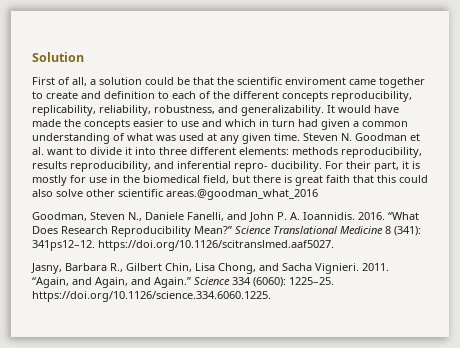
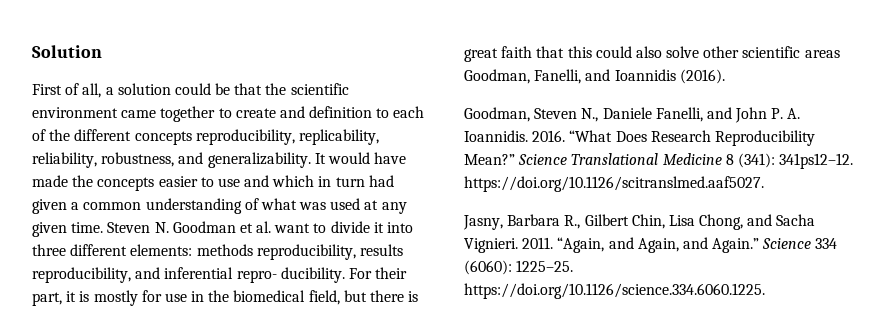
- First of all, a solution could be that the scientific enviroment came together to create and definition to each of the different concepts reproducibility, replicability, reliability, robustness, and generalizability.
+ First of all, a solution could be that the scientific environment came together to create and definition to each of the different concepts reproducibility, replicability, reliability, robustness, and generalizability.
- For their part, it is mostly for use in the biomedical field, but there is great faith that this could also solve other scientific areas.@goodman_what_2016
+ For their part, it is mostly for use in the biomedical field, but there is great faith that this could also solve other scientific areas Goodman, Fanelli, and Ioannidis (2016).

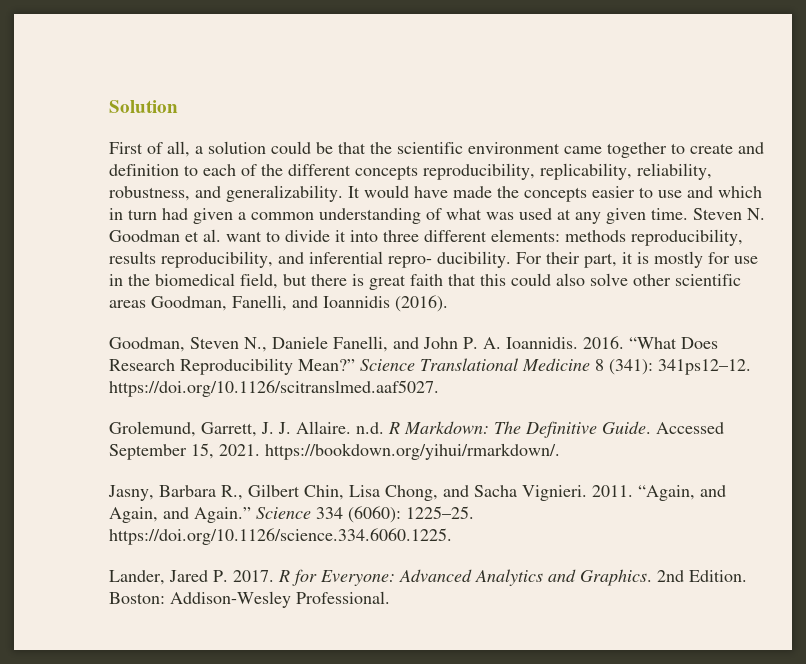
+ Grolemund, Garrett, J. J. Allaire. n.d. R Markdown: The Definitive Guide. Accessed September 15, 2021. https://bookdown.org/yihui/rmarkdown/.
+ Lander, Jared P. 2017. R for Everyone: Advanced Analytics and Graphics. 2nd Edition. Boston: Addison-Wesley Professional.

